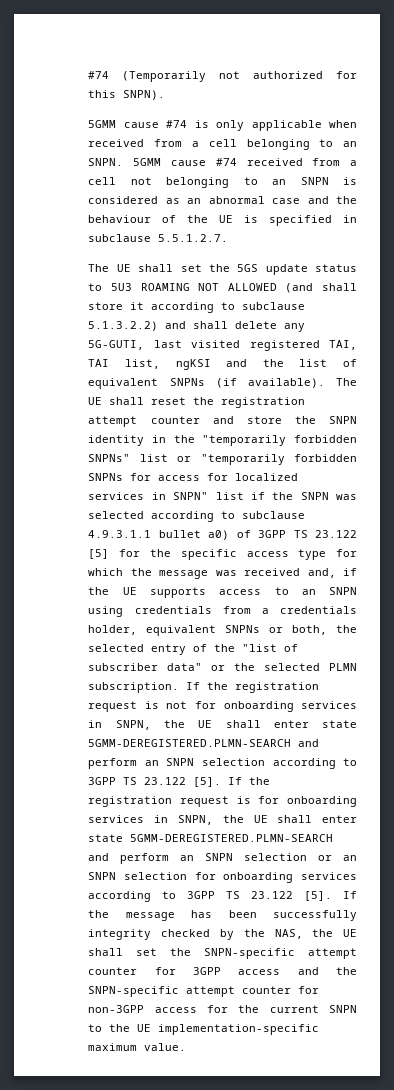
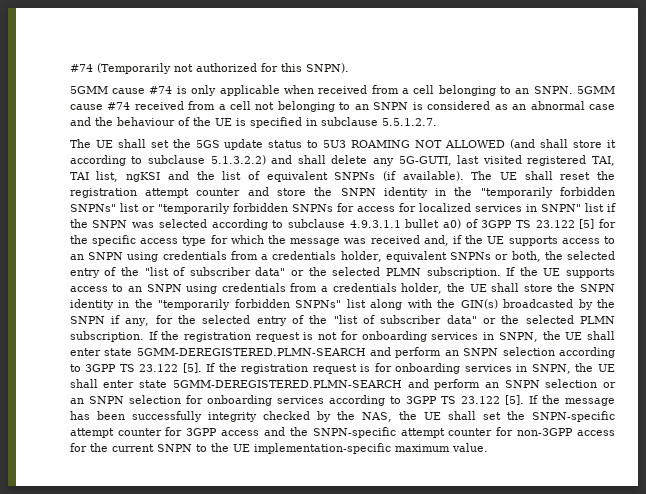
- If the registration request is not for onboarding services in SNPN, the UE shall enter state 5GMM-DEREGISTERED.PLMN-SEARCH and perform an SNPN selection according to 3GPP TS 23.122 [5].
+ If the UE supports access to an SNPN using credentials from a credentials holder, the UE shall store the SNPN identity in the "temporarily forbidden SNPNs" list along with the GIN(s) broadcasted by the SNPN if any, for the selected entry of the "list of subscriber data" or the selected PLMN subscription. If the registration request is not for onboarding services in SNPN, the UE shall enter state 5GMM-DEREGISTERED.PLMN-SEARCH and perform an SNPN selection according to 3GPP TS 23.122 [5].

